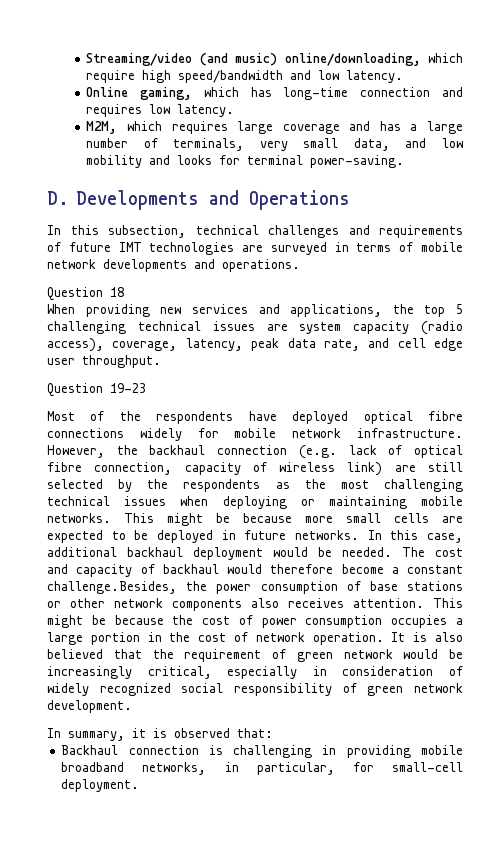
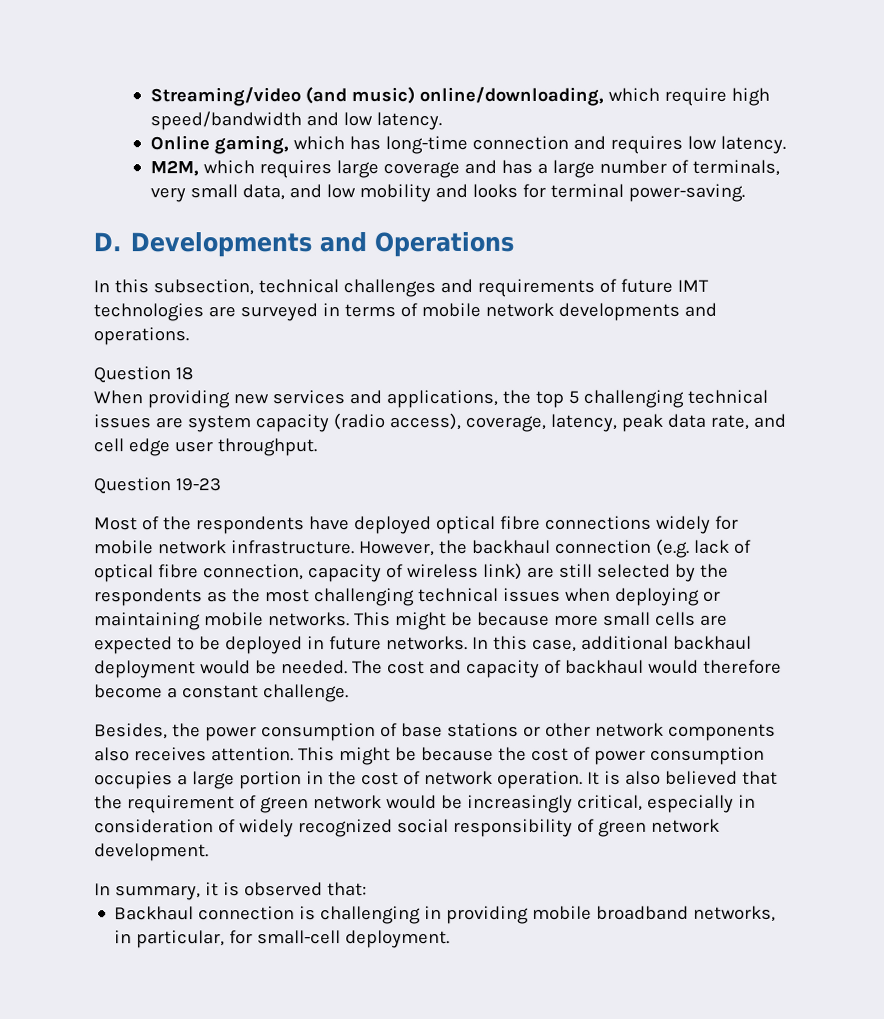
- The cost and capacity of backhaul would therefore become a constant challenge.Besides, the power consumption of base stations or other network components also receives attention.
+ The cost and capacity of backhaul would therefore become a constant challenge.
+ Besides, the power consumption of base stations or other network components also receives attention.

